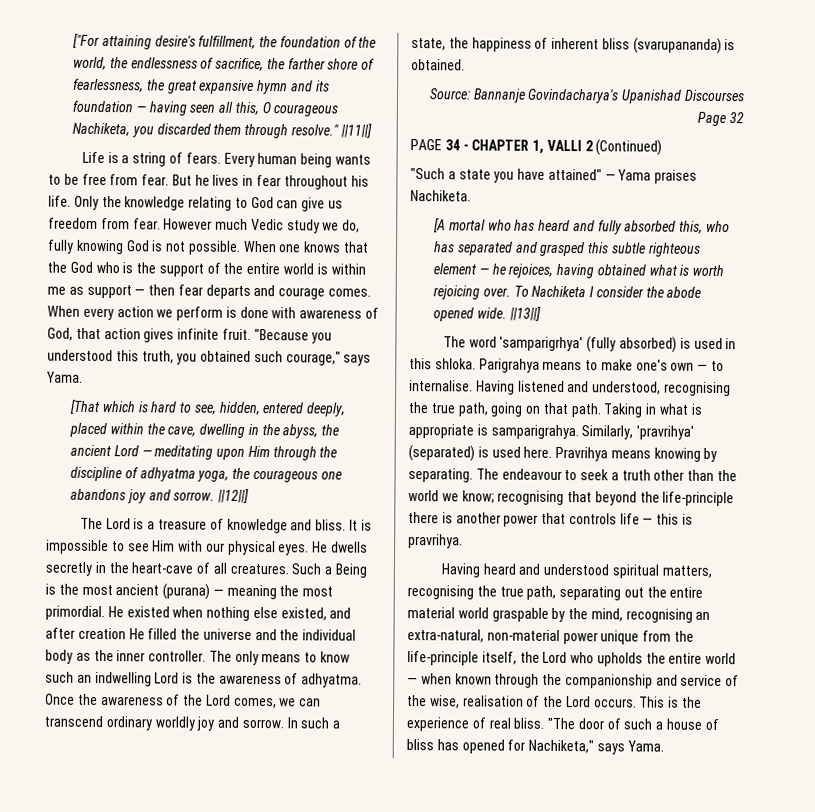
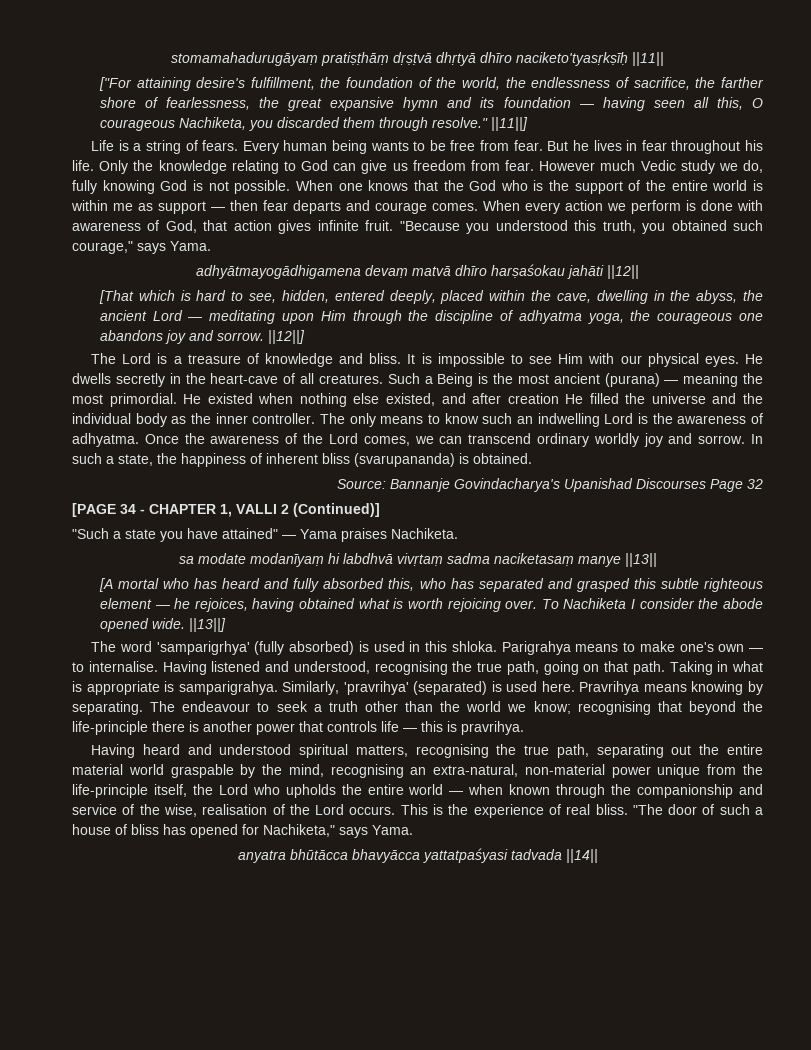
+ stomamahadurugāyaṃ pratiṣṭhāṃ dṛṣṭvā dhṛtyā dhīro naciketo'tyasṛkṣīḥ ||11||
+ adhyātmayogādhigamena devaṃ matvā dhīro harṣaśokau jahāti ||12||
- PAGE 34 - CHAPTER 1, VALLI 2 (Continued)
+ [PAGE 34 - CHAPTER 1, VALLI 2 (Continued)]
+ sa modate modanīyaṃ hi labdhvā vivṛtaṃ sadma naciketasaṃ manye ||13||
+ anyatra bhūtācca bhavyācca yattatpaśyasi tadvada ||14||

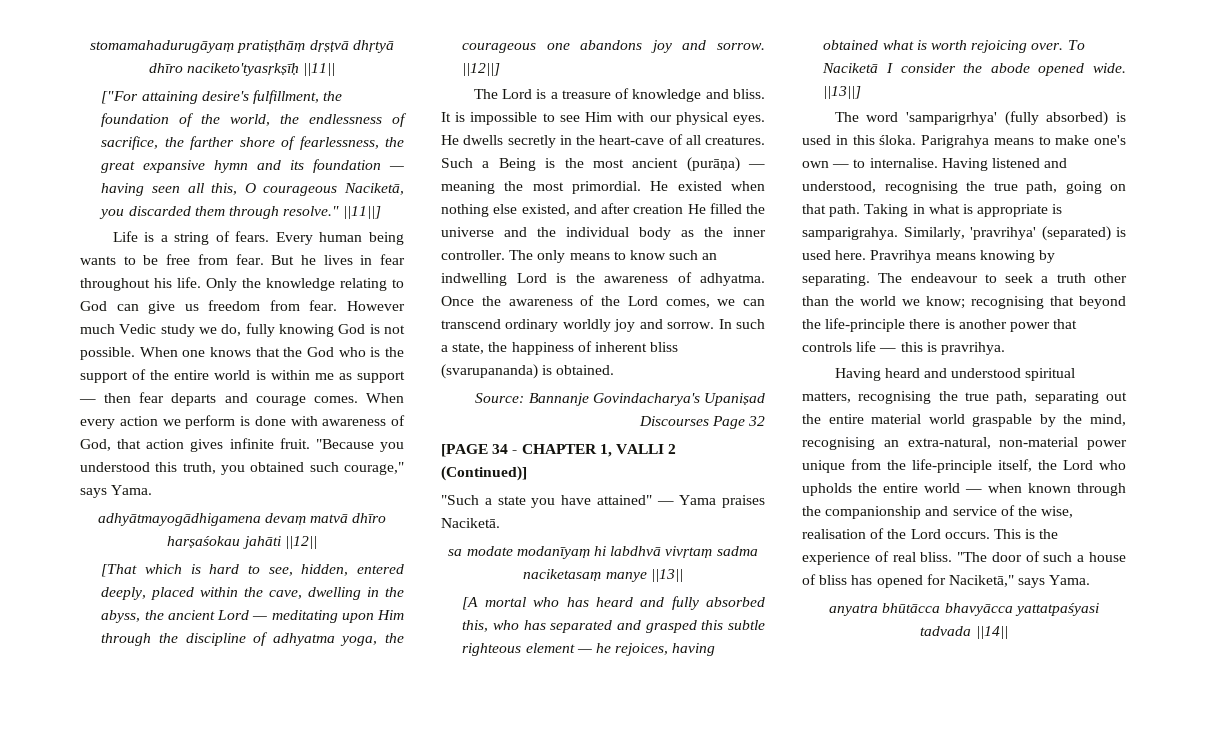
- ["For attaining desire's fulfillment, the foundation of the world, the endlessness of sacrifice, the farther shore of fearlessness, the great expansive hymn and its foundation — having seen all this, O courageous Nachiketa, you discarded them through resolve."
+ ["For attaining desire's fulfillment, the foundation of the world, the endlessness of sacrifice, the farther shore of fearlessness, the great expansive hymn and its foundation — having seen all this, O courageous Naciketā, you discarded them through resolve."
- Such a Being is the most ancient (purana) — meaning the most primordial.
+ Such a Being is the most ancient (purāṇa) — meaning the most primordial.
- Source: Bannanje Govindacharya's Upanishad Discourses Page 32
+ Source: Bannanje Govindacharya's Upaniṣad Discourses Page 32
- "Such a state you have attained" — Yama praises Nachiketa.
+ "Such a state you have attained" — Yama praises Naciketā.
- To Nachiketa I consider the abode opened wide.
+ To Naciketā I consider the abode opened wide.
- The word 'samparigrhya' (fully absorbed) is used in this shloka.
+ The word 'samparigrhya' (fully absorbed) is used in this śloka.
- "The door of such a house of bliss has opened for Nachiketa," says Yama.
+ "The door of such a house of bliss has opened for Naciketā," says Yama.

